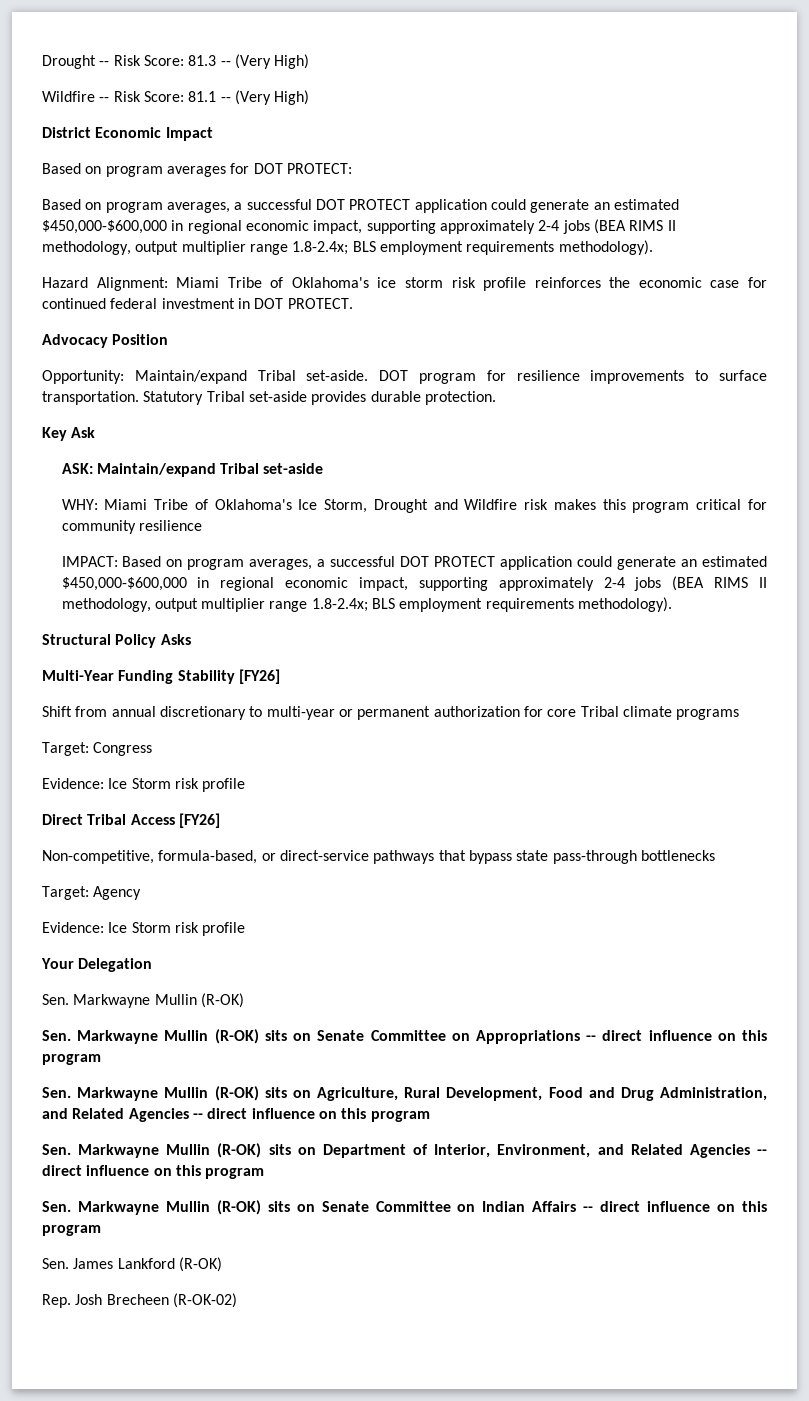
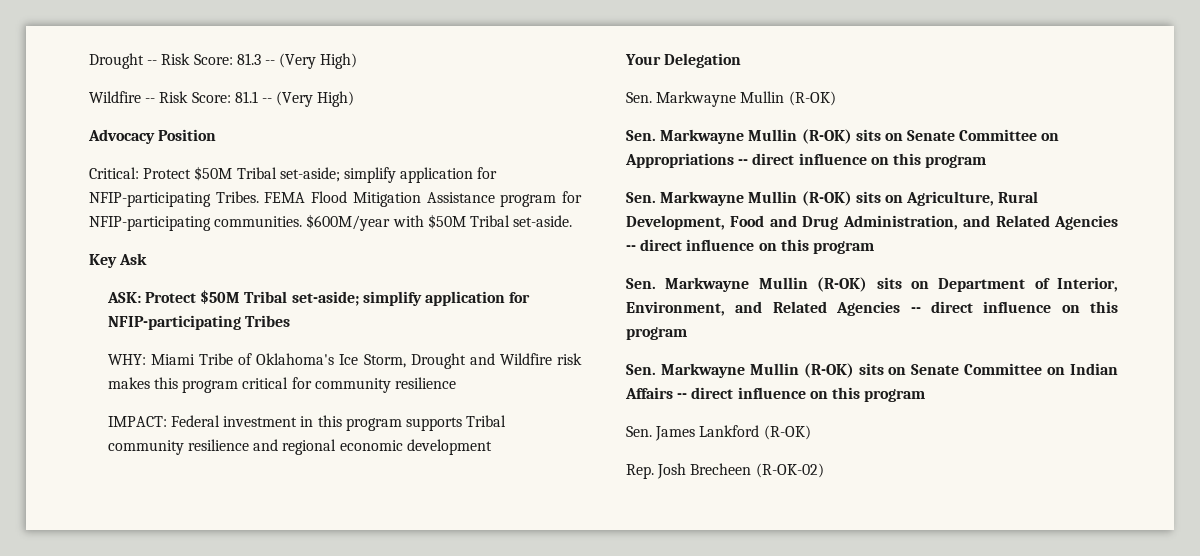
- District Economic Impact
- Based on program averages for DOT PROTECT:
- Based on program averages, a successful DOT PROTECT application could generate an estimated $450,000-$600,000 in regional economic impact, supporting approximately 2-4 jobs (BEA RIMS II methodology, output multiplier range 1.8-2.4x; BLS employment requirements methodology).
- Hazard Alignment: Miami Tribe of Oklahoma's ice storm risk profile reinforces the economic case for continued federal investment in DOT PROTECT.
  Advocacy Position
- Opportunity: Maintain/expand Tribal set-aside. DOT program for resilience improvements to surface transportation. Statutory Tribal set-aside provides durable protection.
+ Critical: Protect $50M Tribal set-aside; simplify application for NFIP-participating Tribes. FEMA Flood Mitigation Assistance program for NFIP-participating communities. $600M/year with $50M Tribal set-aside.
  Key Ask
- ASK: Maintain/expand Tribal set-aside
+ ASK: Protect $50M Tribal set-aside; simplify application for NFIP-participating Tribes
- IMPACT: Based on program averages, a successful DOT PROTECT application could generate an estimated $450,000-$600,000 in regional economic impact, supporting approximately 2-4 jobs (BEA RIMS II methodology, output multiplier range 1.8-2.4x; BLS employment requirements methodology).
- Structural Policy Asks
- Multi-Year Funding Stability [FY26]
- Shift from annual discretionary to multi-year or permanent authorization for core Tribal climate programs
- Target: Congress
- Evidence: Ice Storm risk profile
- Direct Tribal Access [FY26]
- Non-competitive, formula-based, or direct-service pathways that bypass state pass-through bottlenecks
- Target: Agency
- Evidence: Ice Storm risk profile
+ IMPACT: Federal investment in this program supports Tribal community resilience and regional economic development

